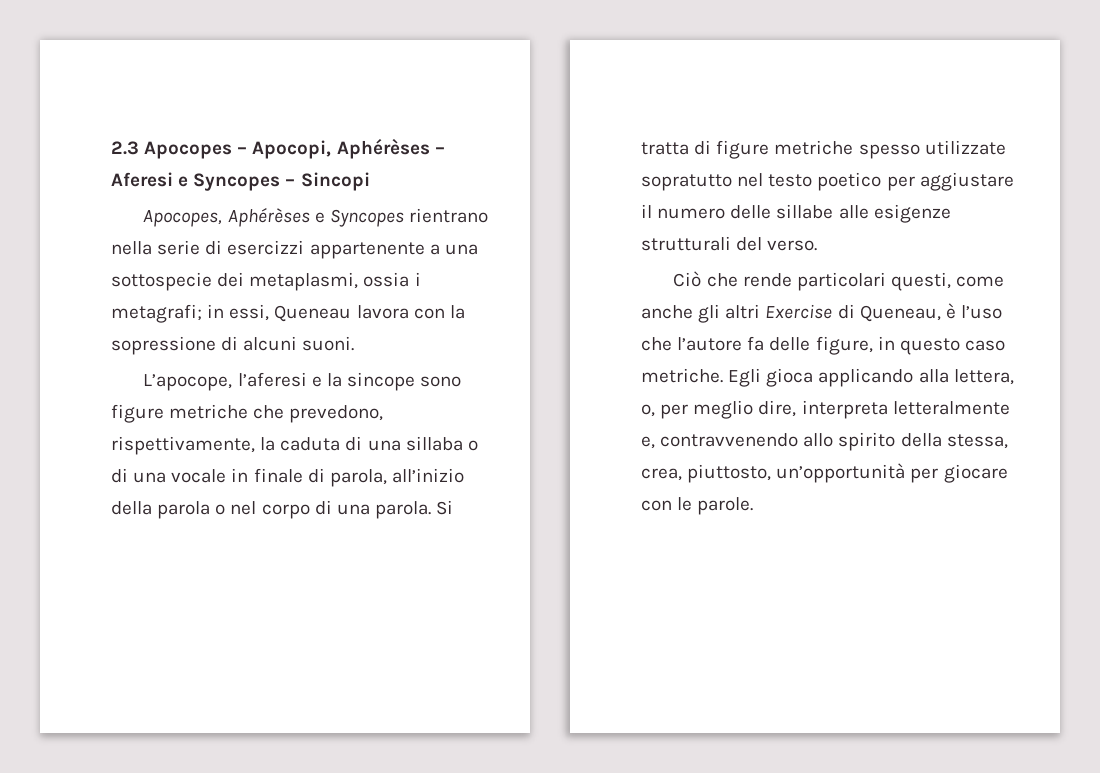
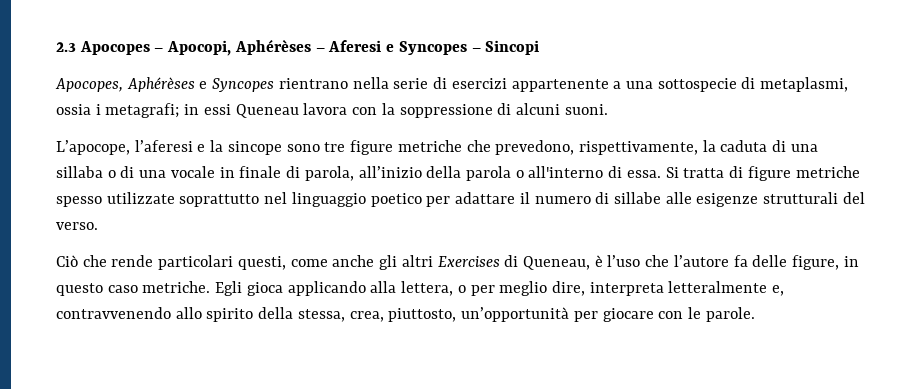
- Apocopes, Aphérèses e Syncopes rientrano nella serie di esercizzi appartenente a una sottospecie dei metaplasmi, ossia i metagrafi; in essi, Queneau lavora con la sopressione di alcuni suoni.
+ Apocopes, Aphérèses e Syncopes rientrano nella serie di esercizi appartenente a una sottospecie di metaplasmi, ossia i metagrafi; in essi Queneau lavora con la soppressione di alcuni suoni.
- L’apocope, l’aferesi e la sincope sono figure metriche che prevedono, rispettivamente, la caduta di una sillaba o di una vocale in finale di parola, all’inizio della parola o nel corpo di una parola.
+ L’apocope, l’aferesi e la sincope sono tre figure metriche che prevedono, rispettivamente, la caduta di una sillaba o di una vocale in finale di parola, all’inizio della parola o all'interno di essa.
- Si tratta di figure metriche spesso utilizzate sopratutto nel testo poetico per aggiustare il numero delle sillabe alle esigenze strutturali del verso.
+ Si tratta di figure metriche spesso utilizzate soprattutto nel linguaggio poetico per adattare il numero di sillabe alle esigenze strutturali del verso.
- Ciò che rende particolari questi, come anche gli altri Exercise di Queneau, è l’uso che l’autore fa delle figure, in questo caso metriche.
+ Ciò che rende particolari questi, come anche gli altri Exercises di Queneau, è l’uso che l’autore fa delle figure, in questo caso metriche.
- Egli gioca applicando alla lettera, o, per meglio dire, interpreta letteralmente e, contravvenendo allo spirito della stessa, crea, piuttosto, un’opportunità per giocare con le parole.
+ Egli gioca applicando alla lettera, o per meglio dire, interpreta letteralmente e, contravvenendo allo spirito della stessa, crea, piuttosto, un’opportunità per giocare con le parole.

